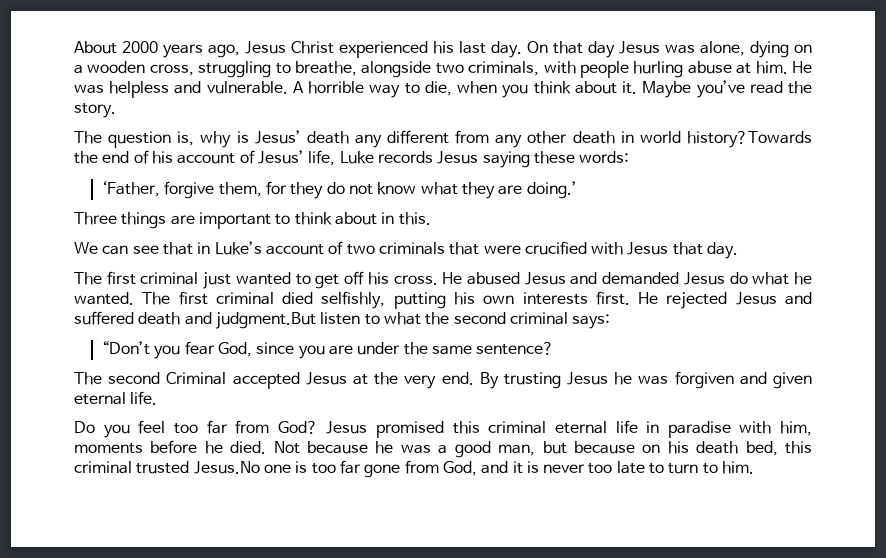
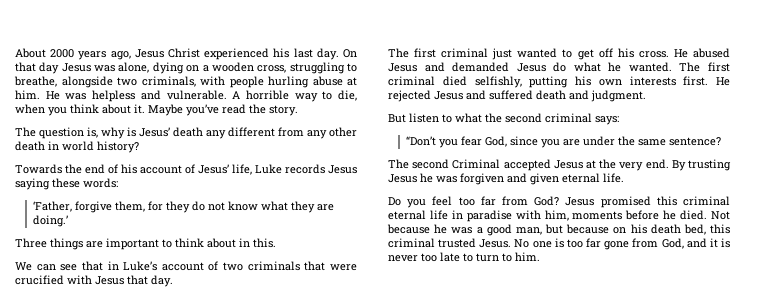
- The question is, why is Jesus’ death any different from any other death in world history?Towards the end of his account of Jesus’ life, Luke records Jesus saying these words:
+ The question is, why is Jesus’ death any different from any other death in world history?
+ Towards the end of his account of Jesus’ life, Luke records Jesus saying these words:
- He rejected Jesus and suffered death and judgment.But listen to what the second criminal says:
+ He rejected Jesus and suffered death and judgment.
+ But listen to what the second criminal says:
- Not because he was a good man, but because on his death bed, this criminal trusted Jesus.No one is too far gone from God, and it is never too late to turn to him.
+ Not because he was a good man, but because on his death bed, this criminal trusted Jesus. No one is too far gone from God, and it is never too late to turn to him.

